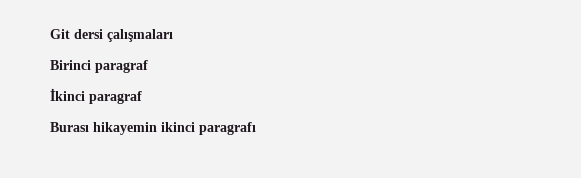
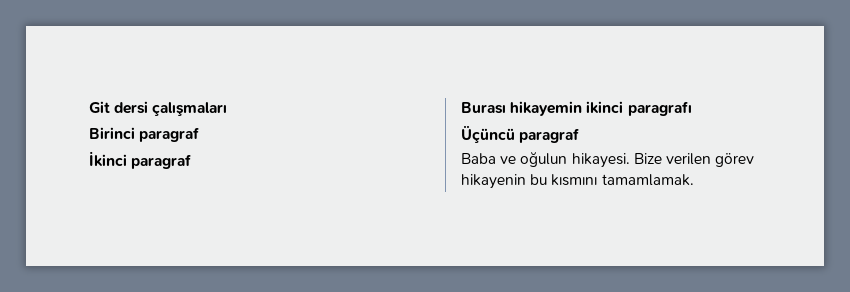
+ Üçüncü paragraf
+ Baba ve oğulun hikayesi. Bize verilen görev hikayenin bu kısmını tamamlamak.

